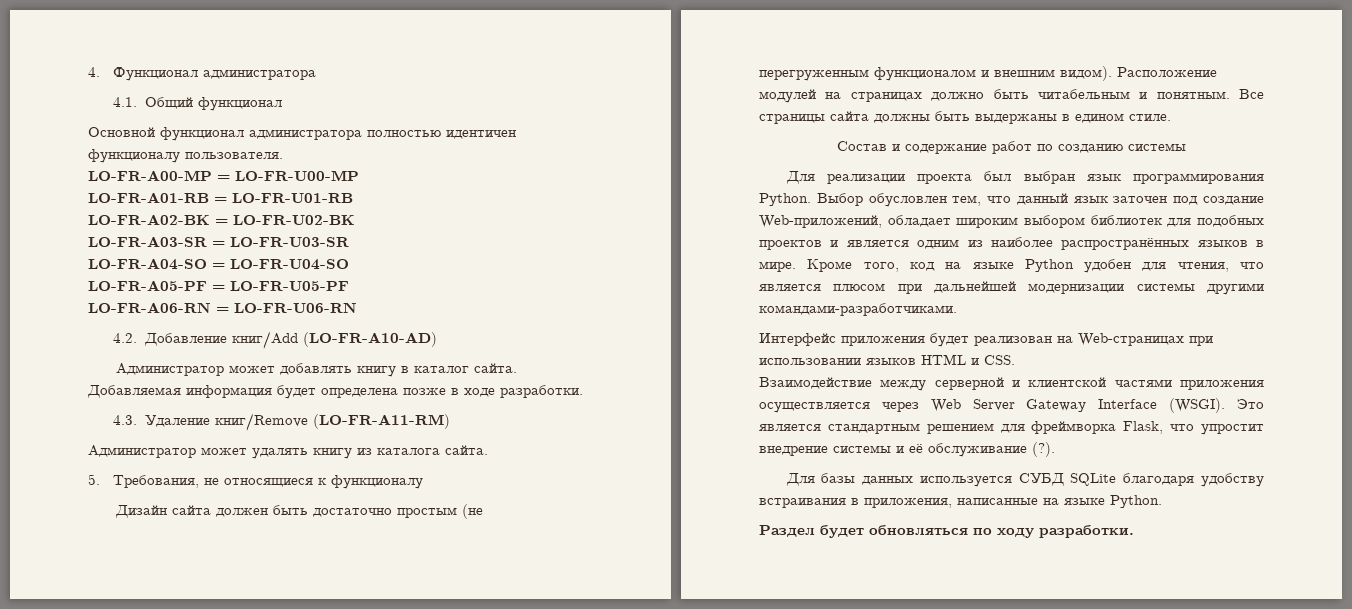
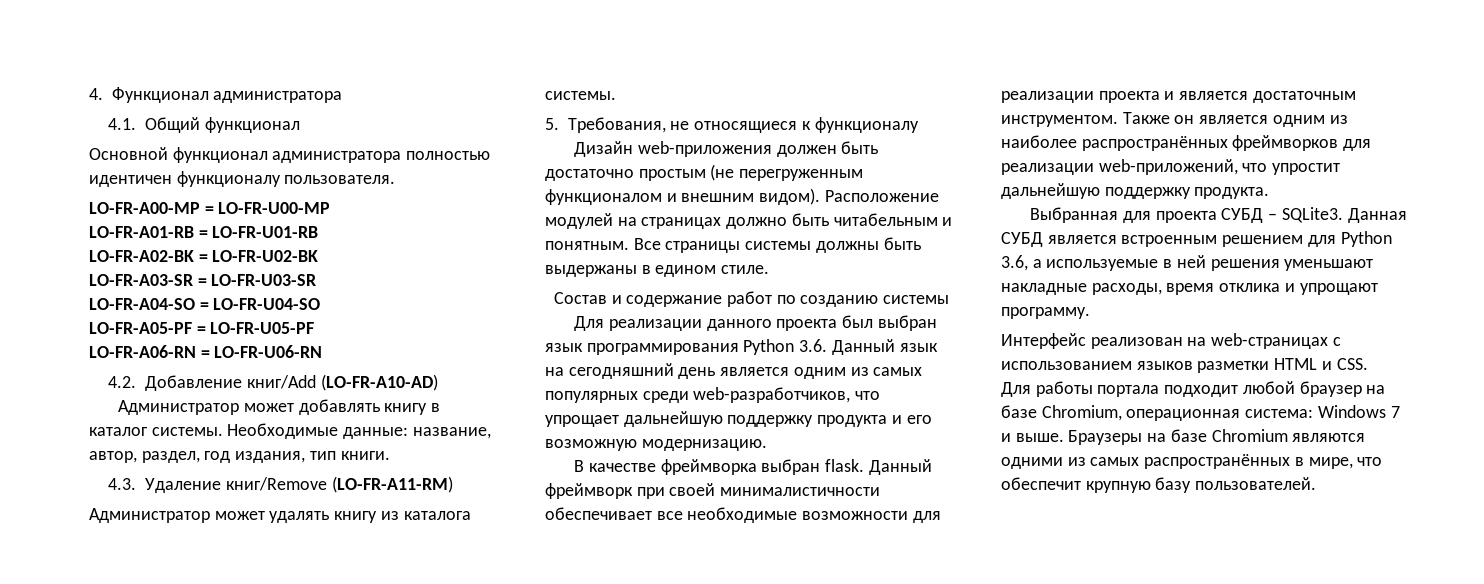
- Администратор может добавлять книгу в каталог сайта. Добавляемая информация будет определена позже в ходе разработки.
+ Администратор может добавлять книгу в каталог системы. Необходимые данные: название, автор, раздел, год издания, тип книги.
- Администратор может удалять книгу из каталога сайта.
+ Администратор может удалять книгу из каталога системы.
- Дизайн сайта должен быть достаточно простым (не перегруженным функционалом и внешним видом).
+ Дизайн web-приложения должен быть достаточно простым (не перегруженным функционалом и внешним видом).
- Все страницы сайта должны быть выдержаны в едином стиле.
+ Все страницы системы должны быть выдержаны в едином стиле.
- Для реализации проекта был выбран язык программирования Python. Выбор обусловлен тем, что данный язык заточен под создание Web-приложений, обладает широким выбором библиотек для подобных проектов и является одним из наиболее распространённых языков в мире. Кроме того, код на языке Python удобен для чтения, что является плюсом при дальнейшей модернизации системы другими командами-разработчиками.
- Интерфейс приложения будет реализован на Web-страницах при использовании языков HTML и CSS.
- Взаимодействие между серверной и клиентской частями приложения осуществляется через Web Server Gateway Interface (WSGI). Это является стандартным решением для фреймворка Flask, что упростит внедрение системы и её обслуживание (?).
- Для базы данных используется СУБД SQLite благодаря удобству встраивания в приложения, написанные на языке Python.
- Раздел будет обновляться по ходу разработки.
+ Для реализации данного проекта был выбран язык программирования Python 3.6. Данный язык на сегодняшний день является одним из самых популярных среди web-разработчиков, что упрощает дальнейшую поддержку продукта и его возможную модернизацию.
+ В качестве фреймворка выбран flask. Данный фреймворк при своей минималистичности обеспечивает все необходимые возможности для реализации проекта и является достаточным инструментом. Также он является одним из наиболее распространённых фреймворков для реализации web-приложений, что упростит дальнейшую поддержку продукта.
+ Выбранная для проекта СУБД – SQLite3. Данная СУБД является встроенным решением для Python 3.6, а используемые в ней решения уменьшают накладные расходы, время отклика и упрощают программу.
+ Интерфейс реализован на web-страницах с использованием языков разметки HTML и CSS.
+ Для работы портала подходит любой браузер на базе Chromium, операционная система: Windows 7 и выше. Браузеры на базе Chromium являются одними из самых распространённых в мире, что обеспечит крупную базу пользователей.

